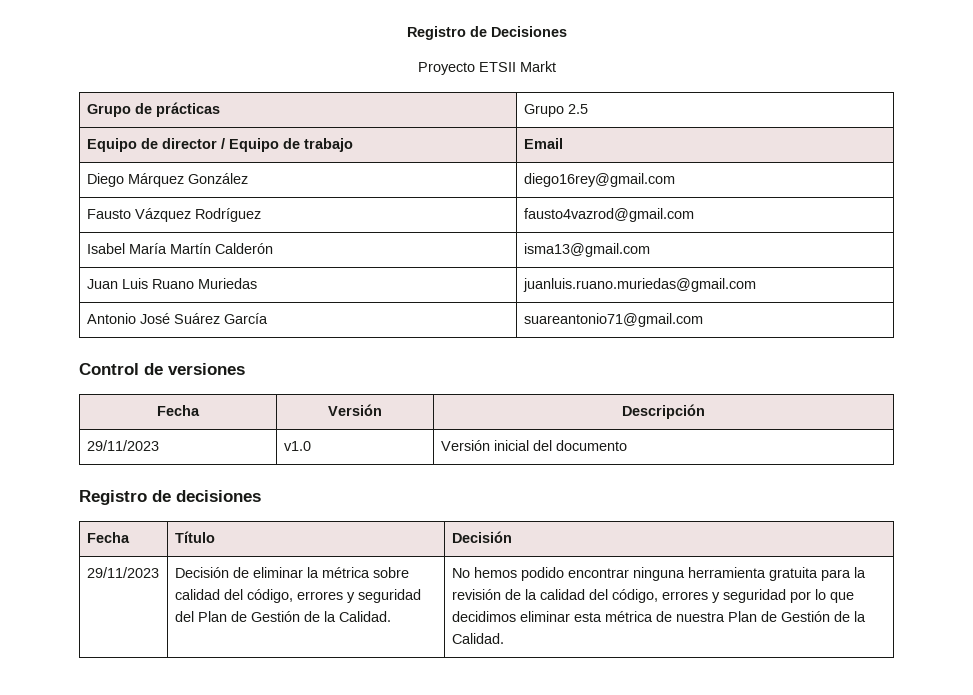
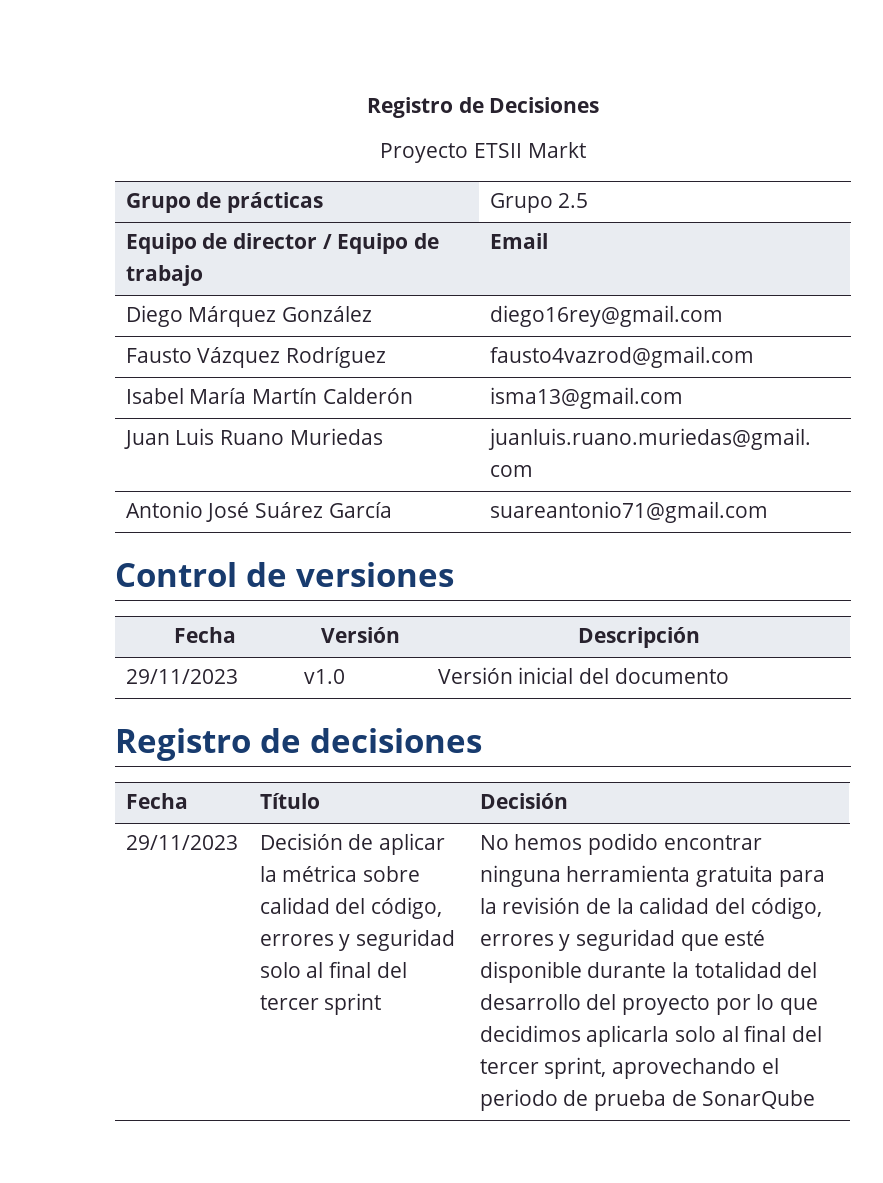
- Decisión de eliminar la métrica sobre calidad del código, errores y seguridad del Plan de Gestión de la Calidad.
+ Decisión de aplicar la métrica sobre calidad del código, errores y seguridad solo al final del tercer sprint
- No hemos podido encontrar ninguna herramienta gratuita para la revisión de la calidad del código, errores y seguridad por lo que decidimos eliminar esta métrica de nuestra Plan de Gestión de la Calidad.
+ No hemos podido encontrar ninguna herramienta gratuita para la revisión de la calidad del código, errores y seguridad que esté disponible durante la totalidad del desarrollo del proyecto por lo que decidimos aplicarla solo al final del tercer sprint, aprovechando el periodo de prueba de SonarQube

